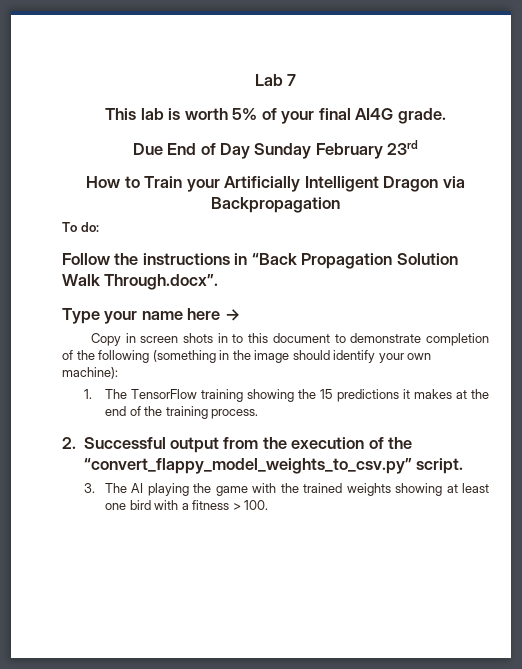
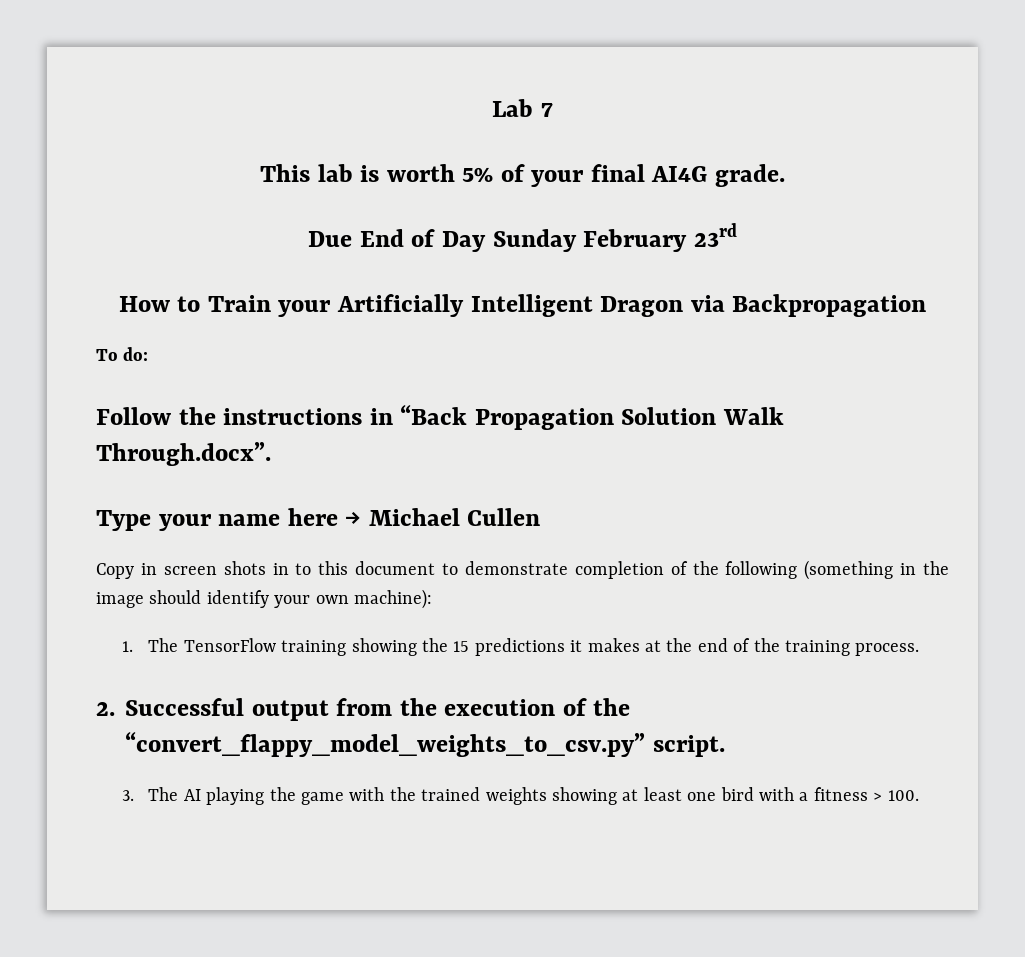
- Type your name here →
+ Type your name here → Michael Cullen

